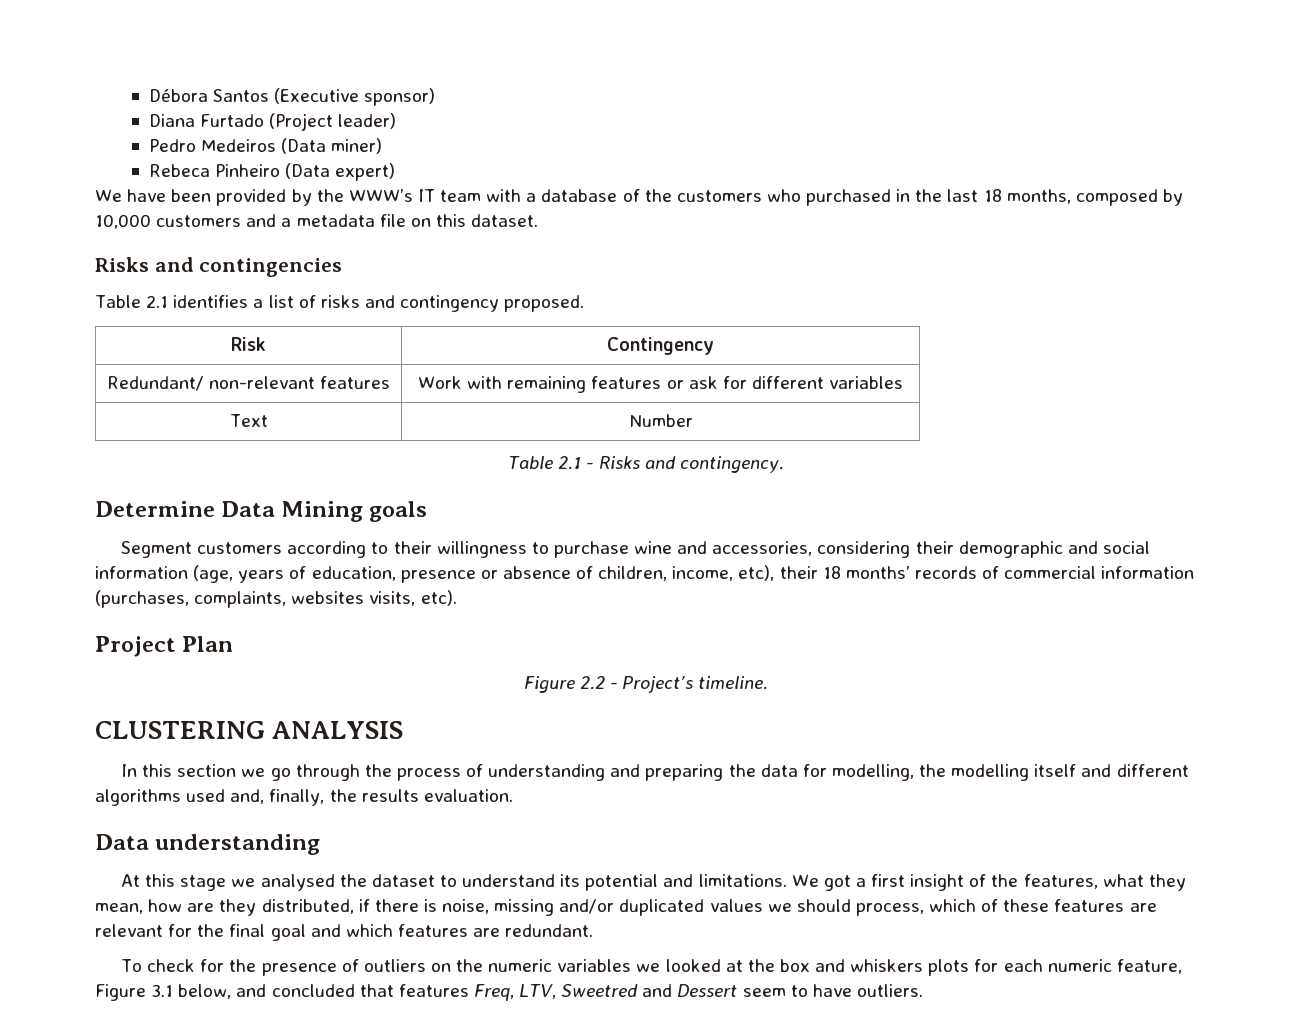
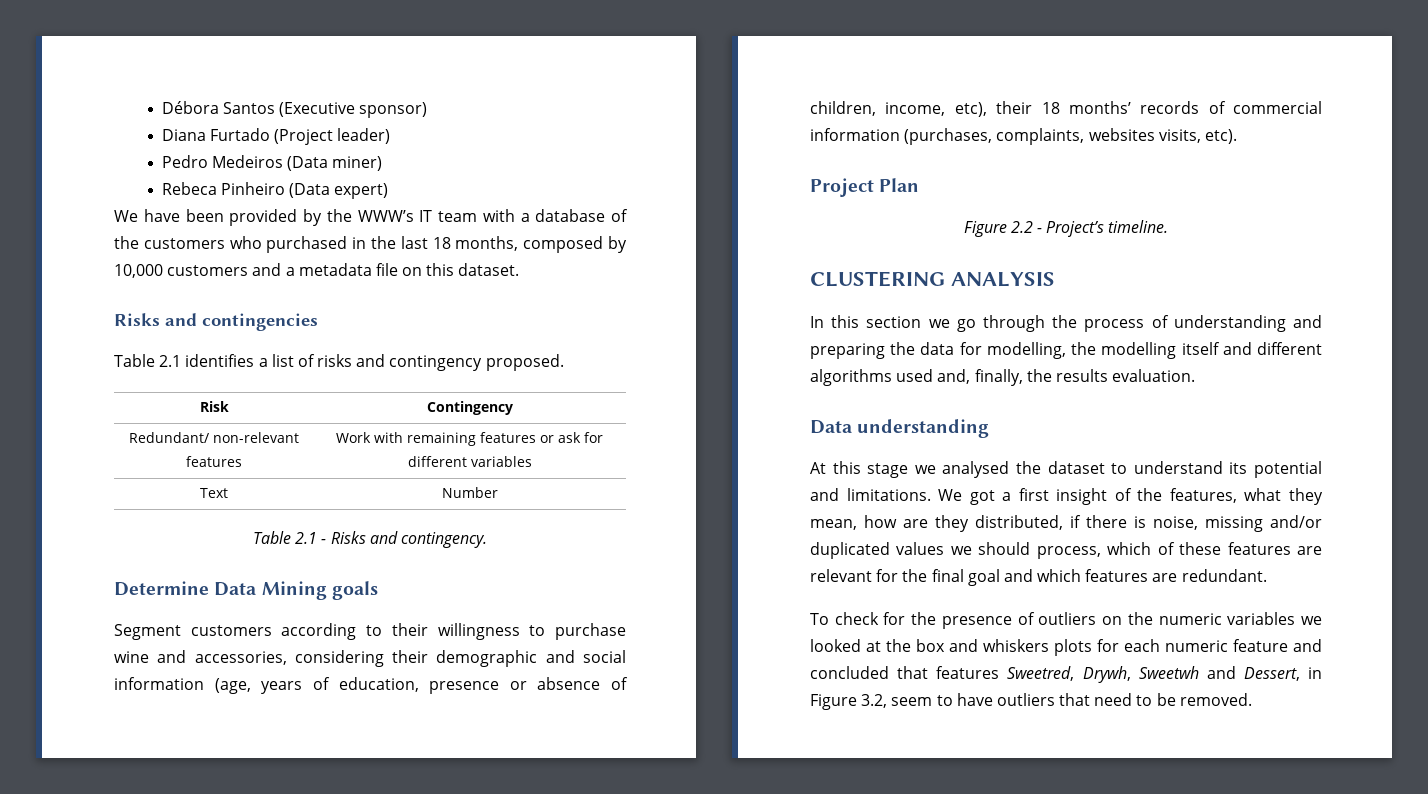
- To check for the presence of outliers on the numeric variables we looked at the box and whiskers plots for each numeric feature, Figure 3.1 below, and concluded that features Freq, LTV, Sweetred and Dessert seem to have outliers.
+ To check for the presence of outliers on the numeric variables we looked at the box and whiskers plots for each numeric feature and concluded that features Sweetred, Drywh, Sweetwh and Dessert, in Figure 3.2, seem to have outliers that need to be removed.

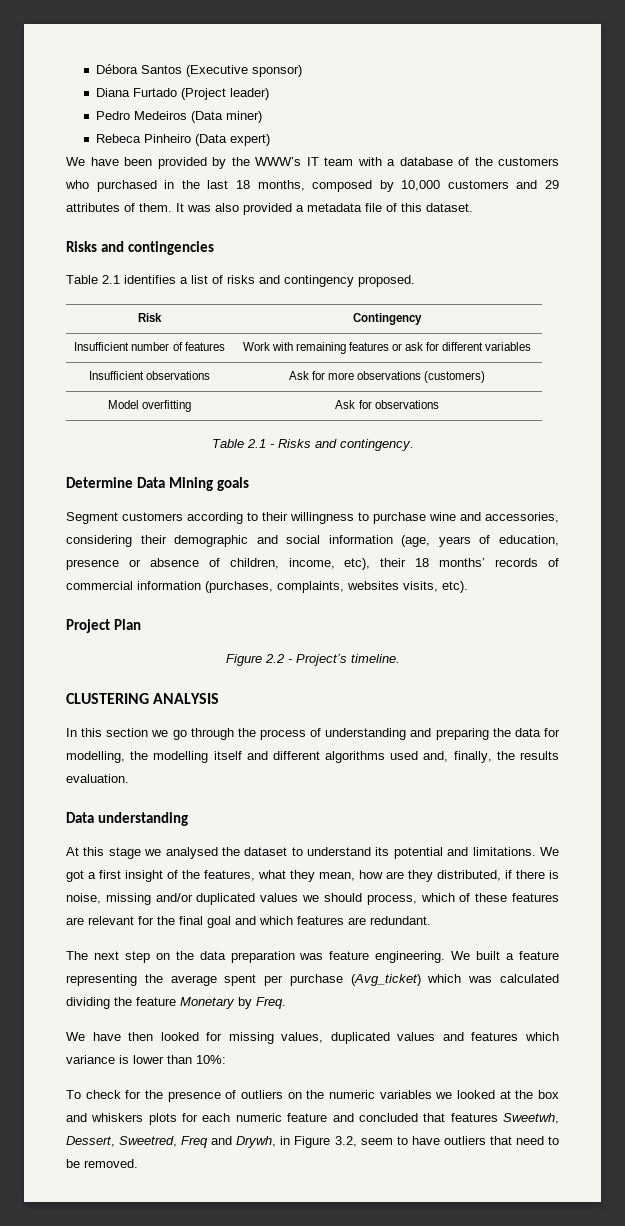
- We have been provided by the WWW’s IT team with a database of the customers who purchased in the last 18 months, composed by 10,000 customers and a metadata file on this dataset.
+ We have been provided by the WWW’s IT team with a database of the customers who purchased in the last 18 months, composed by 10,000 customers and 29 attributes of them. It was also provided a metadata file of this dataset.
- Redundant/ non-relevant features | Work with remaining features or ask for different variables
+ Insufficient number of features | Work with remaining features or ask for different variables
- Text | Number
+ Insufficient observations | Ask for more observations (customers)
+ Model overfitting | Ask for observations
+ The next step on the data preparation was feature engineering. We built a feature representing the average spent per purchase (Avg_ticket) which was calculated dividing the feature Monetary by Freq.
+ We have then looked for missing values, duplicated values and features which variance is lower than 10%:
- To check for the presence of outliers on the numeric variables we looked at the box and whiskers plots for each numeric feature and concluded that features Sweetred, Drywh, Sweetwh and Dessert, in Figure 3.2, seem to have outliers that need to be removed.
+ To check for the presence of outliers on the numeric variables we looked at the box and whiskers plots for each numeric feature and concluded that features Sweetwh, Dessert, Sweetred, Freq and Drywh, in Figure 3.2, seem to have outliers that need to be removed.

